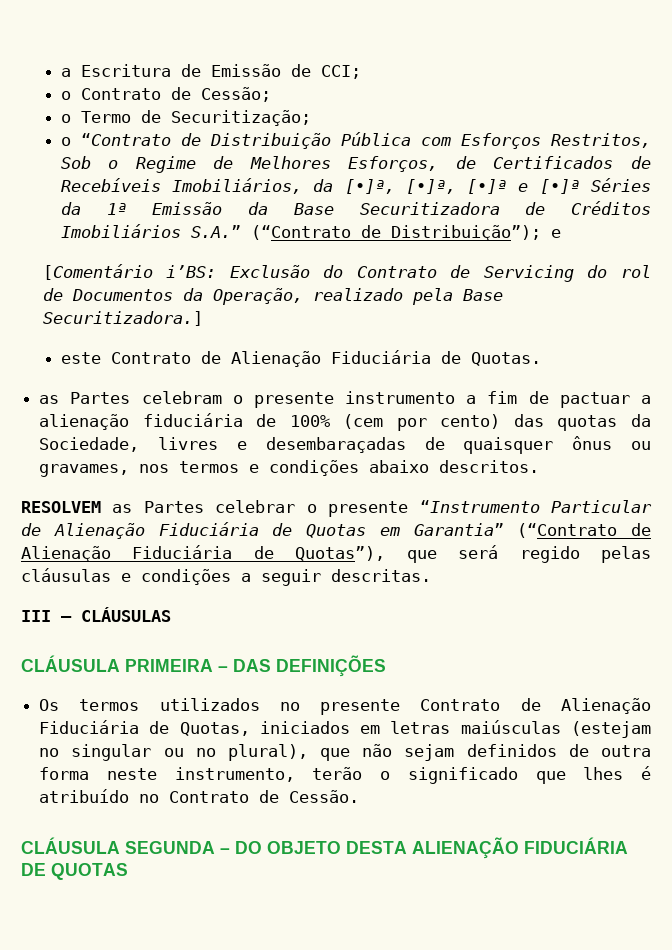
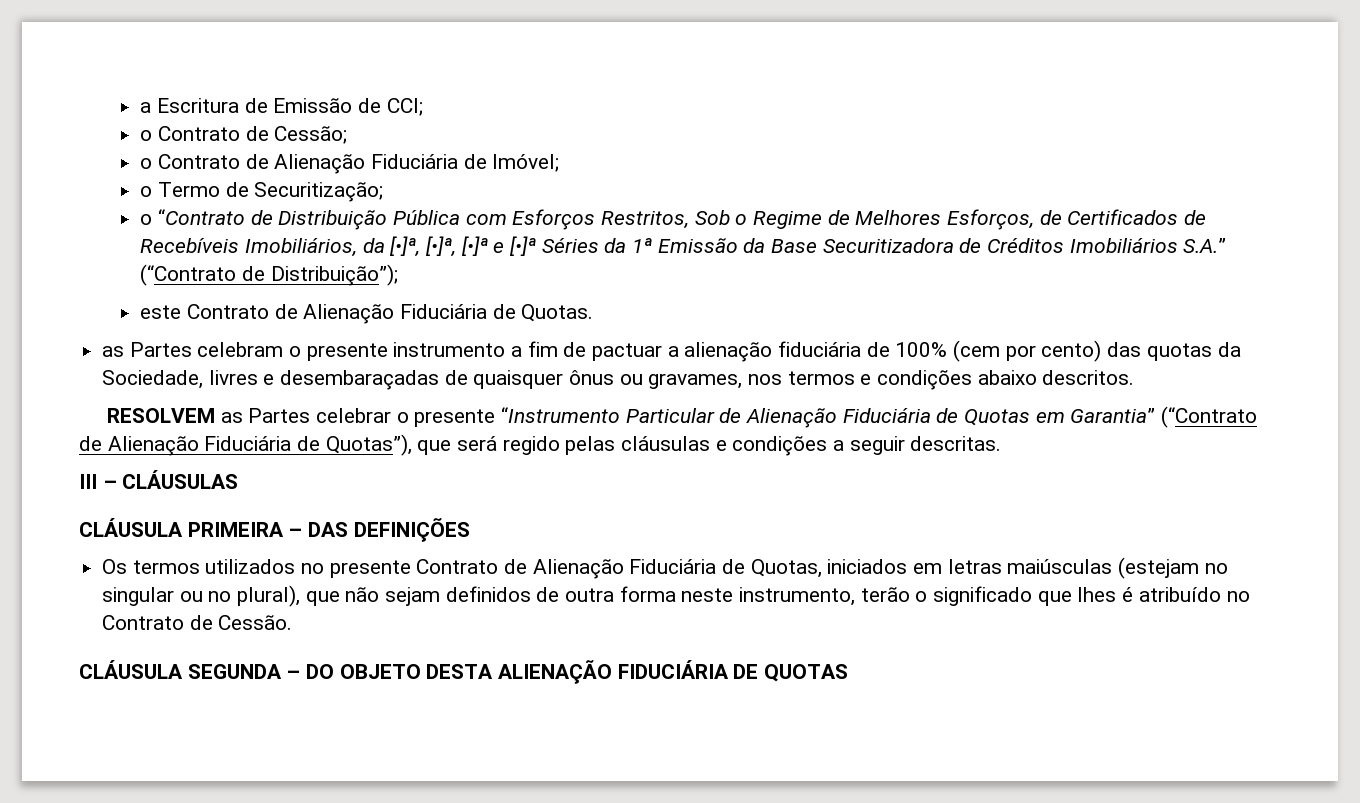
+ o Contrato de Alienação Fiduciária de Imóvel;
- o “Contrato de Distribuição Pública com Esforços Restritos, Sob o Regime de Melhores Esforços, de Certificados de Recebíveis Imobiliários, da [•]ª, [•]ª, [•]ª e [•]ª Séries da 1ª Emissão da Base Securitizadora de Créditos Imobiliários S.A.” (“Contrato de Distribuição”); e
- [Comentário i’BS: Exclusão do Contrato de Servicing do rol de Documentos da Operação, realizado pela Base Securitizadora.]
+ o “Contrato de Distribuição Pública com Esforços Restritos, Sob o Regime de Melhores Esforços, de Certificados de Recebíveis Imobiliários, da [•]ª, [•]ª, [•]ª e [•]ª Séries da 1ª Emissão da Base Securitizadora de Créditos Imobiliários S.A.” (“Contrato de Distribuição”);

